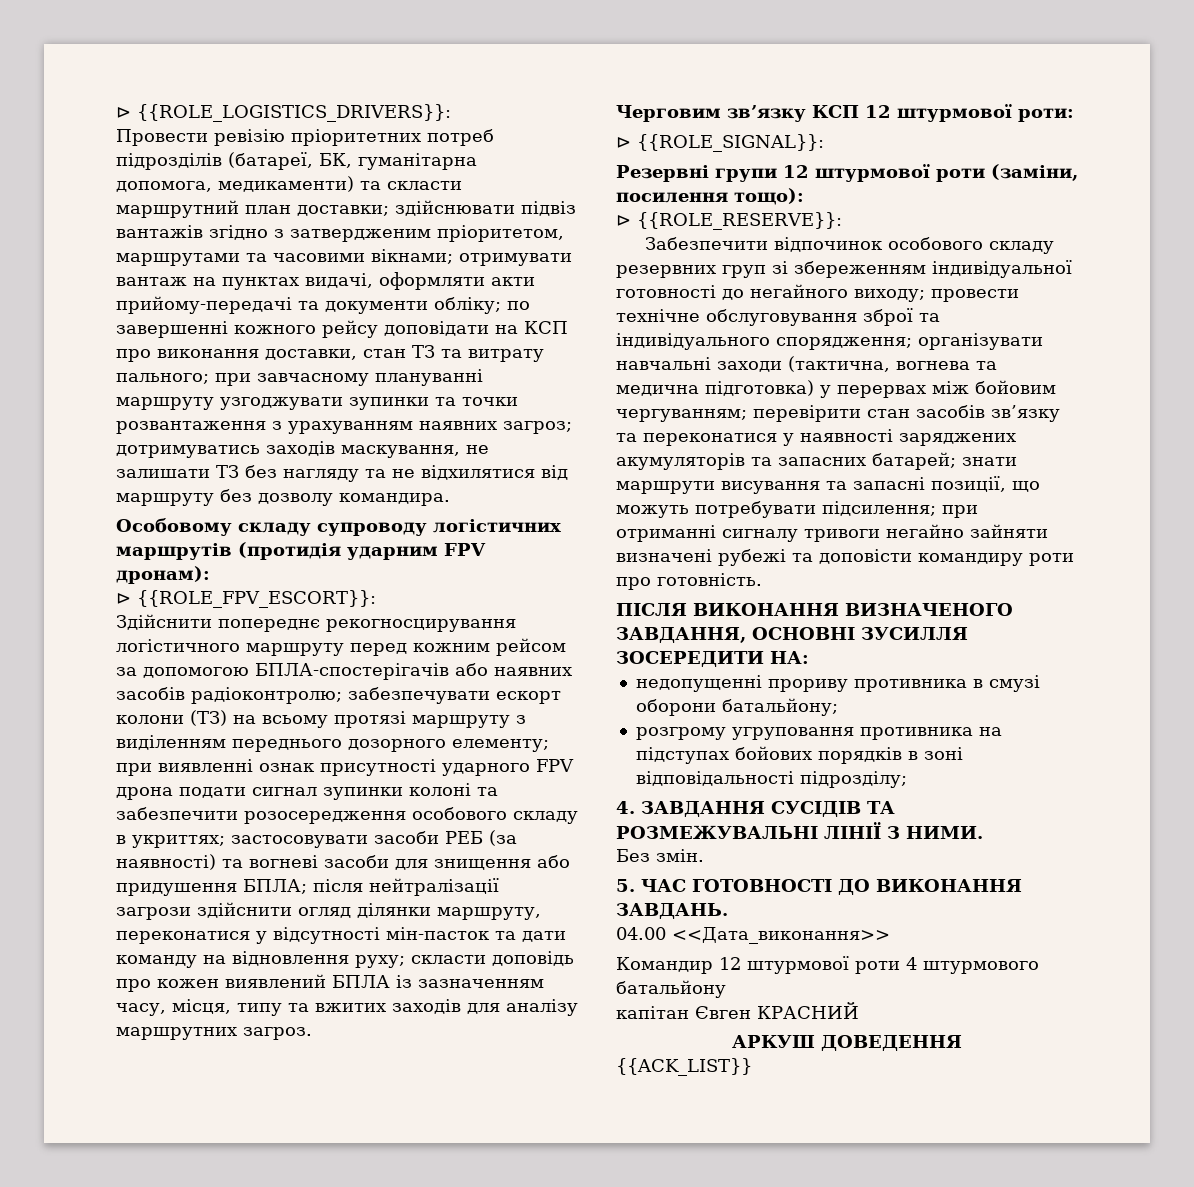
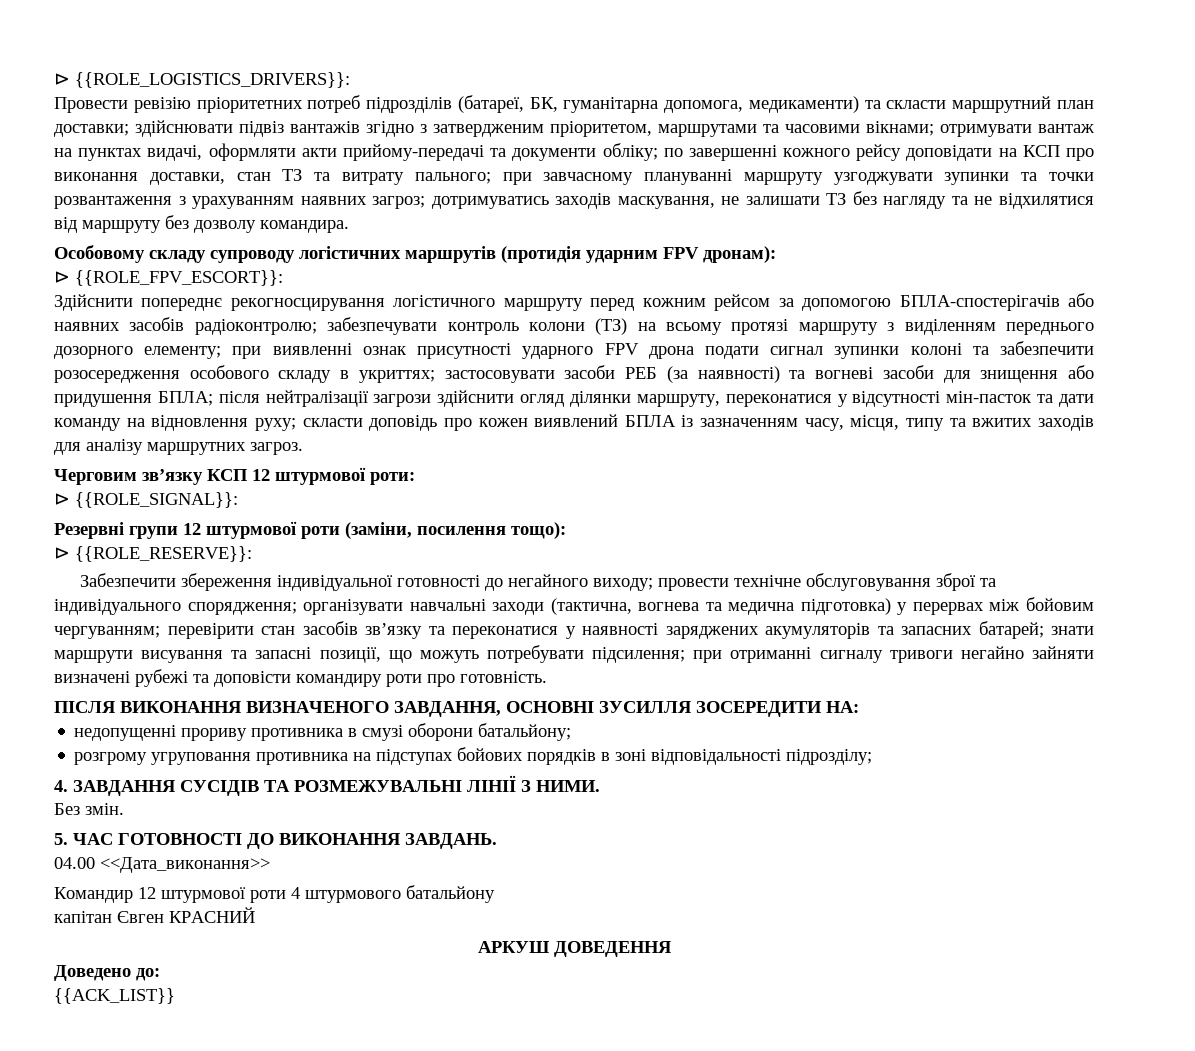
- забезпечувати ескорт колони (ТЗ) на всьому протязі маршруту з виділенням переднього дозорного елементу;
+ забезпечувати контроль колони (ТЗ) на всьому протязі маршруту з виділенням переднього дозорного елементу;
- Забезпечити відпочинок особового складу резервних груп зі збереженням індивідуальної готовності до негайного виходу;
+ Забезпечити збереження індивідуальної готовності до негайного виходу;
+ Доведено до:

